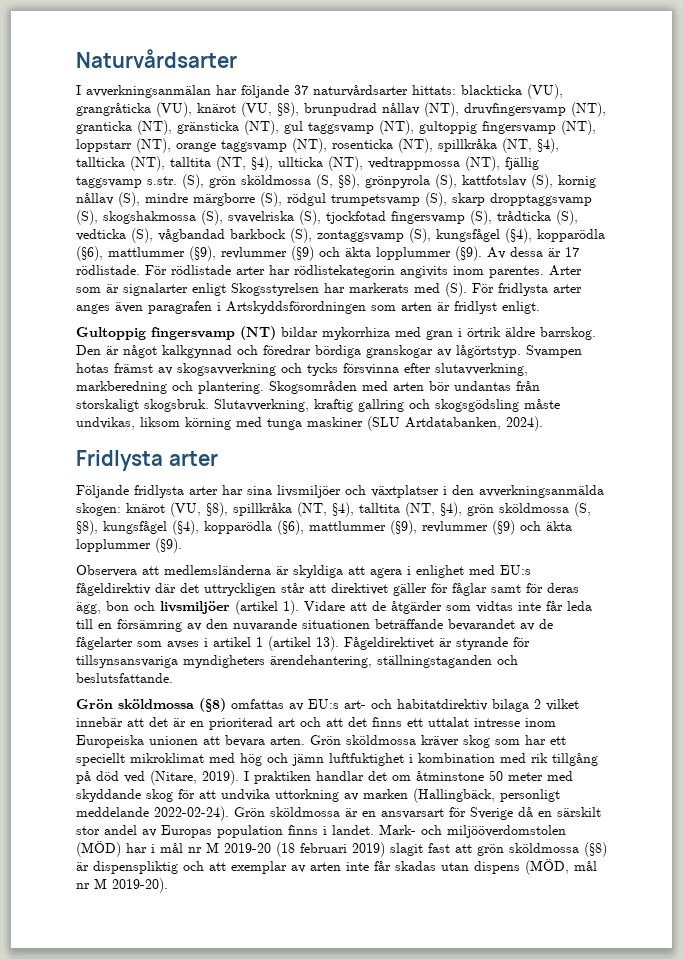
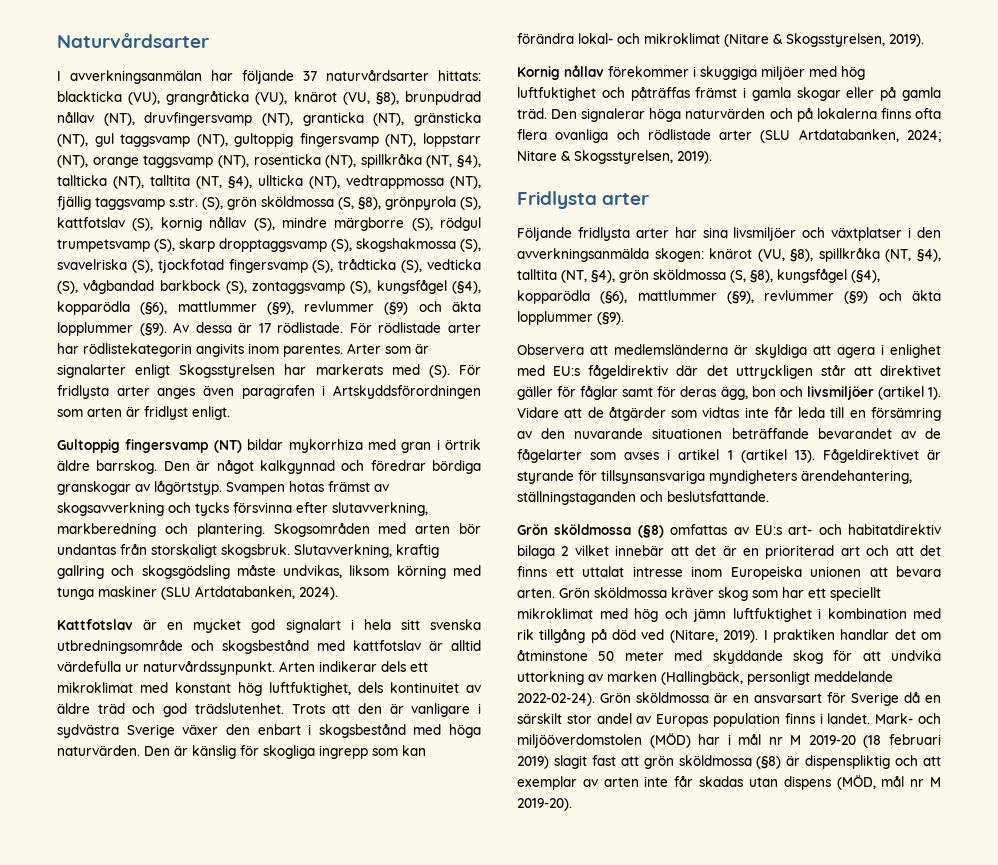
+ Kattfotslav är en mycket god signalart i hela sitt svenska utbredningsområde och skogsbestånd med kattfotslav är alltid värdefulla ur naturvårdssynpunkt. Arten indikerar dels ett mikroklimat med konstant hög luftfuktighet, dels kontinuitet av äldre träd och god trädslutenhet. Trots att den är vanligare i sydvästra Sverige växer den enbart i skogsbestånd med höga naturvärden. Den är känslig för skogliga ingrepp som kan förändra lokal- och mikroklimat (Nitare & Skogsstyrelsen, 2019).
+ Kornig nållav förekommer i skuggiga miljöer med hög luftfuktighet och påträffas främst i gamla skogar eller på gamla träd. Den signalerar höga naturvärden och på lokalerna finns ofta flera ovanliga och rödlistade arter (SLU Artdatabanken, 2024; Nitare & Skogsstyrelsen, 2019).

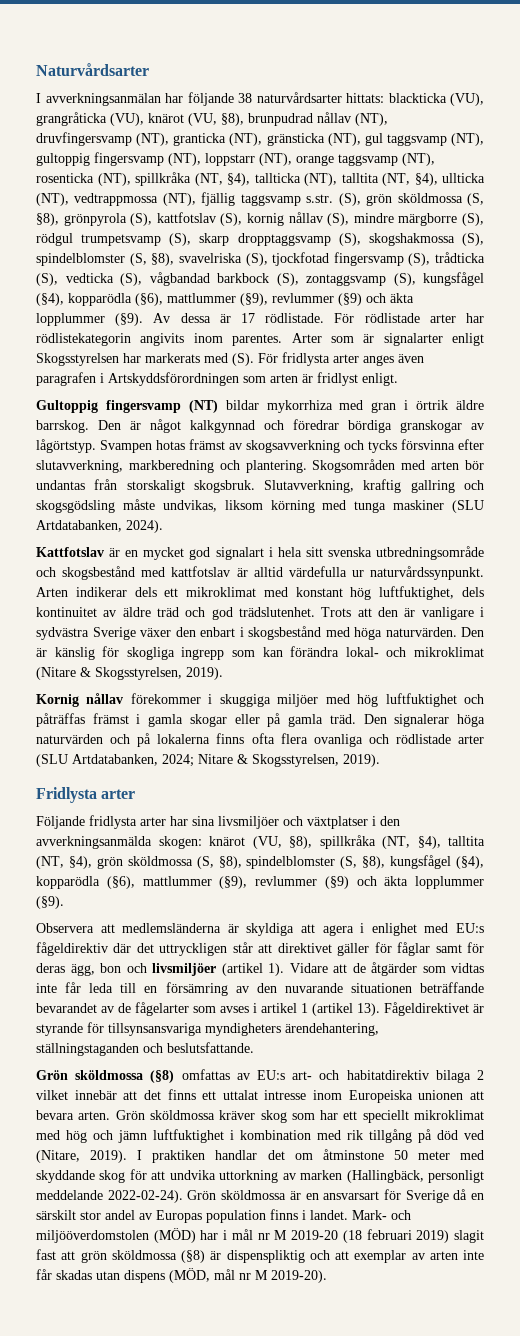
- I avverkningsanmälan har följande 37 naturvårdsarter hittats:
+ I avverkningsanmälan har följande 38 naturvårdsarter hittats:
- blackticka (VU), grangråticka (VU), knärot (VU, §8), brunpudrad nållav (NT), druvfingersvamp (NT), granticka (NT), gränsticka (NT), gul taggsvamp (NT), gultoppig fingersvamp (NT), loppstarr (NT), orange taggsvamp (NT), rosenticka (NT), spillkråka (NT, §4), tallticka (NT), talltita (NT, §4), ullticka (NT), vedtrappmossa (NT), fjällig taggsvamp s.str. (S), grön sköldmossa (S, §8), grönpyrola (S), kattfotslav (S), kornig nållav (S), mindre märgborre (S), rödgul trumpetsvamp (S), skarp dropptaggsvamp (S), skogshakmossa (S), svavelriska (S), tjockfotad fingersvamp (S), trådticka (S), vedticka (S), vågbandad barkbock (S), zontaggsvamp (S), kungsfågel (§4), kopparödla (§6), mattlummer (§9), revlummer (§9) och äkta lopplummer (§9).
+ blackticka (VU), grangråticka (VU), knärot (VU, §8), brunpudrad nållav (NT), druvfingersvamp (NT), granticka (NT), gränsticka (NT), gul taggsvamp (NT), gultoppig fingersvamp (NT), loppstarr (NT), orange taggsvamp (NT), rosenticka (NT), spillkråka (NT, §4), tallticka (NT), talltita (NT, §4), ullticka (NT), vedtrappmossa (NT), fjällig taggsvamp s.str. (S), grön sköldmossa (S, §8), grönpyrola (S), kattfotslav (S), kornig nållav (S), mindre märgborre (S), rödgul trumpetsvamp (S), skarp dropptaggsvamp (S), skogshakmossa (S), spindelblomster (S, §8), svavelriska (S), tjockfotad fingersvamp (S), trådticka (S), vedticka (S), vågbandad barkbock (S), zontaggsvamp (S), kungsfågel (§4), kopparödla (§6), mattlummer (§9), revlummer (§9) och äkta lopplummer (§9).
- Följande fridlysta arter har sina livsmiljöer och växtplatser i den avverkningsanmälda skogen: knärot (VU, §8), spillkråka (NT, §4), talltita (NT, §4), grön sköldmossa (S, §8), kungsfågel (§4), kopparödla (§6), mattlummer (§9), revlummer (§9) och äkta lopplummer (§9).
+ Följande fridlysta arter har sina livsmiljöer och växtplatser i den avverkningsanmälda skogen: knärot (VU, §8), spillkråka (NT, §4), talltita (NT, §4), grön sköldmossa (S, §8), spindelblomster (S, §8), kungsfågel (§4), kopparödla (§6), mattlummer (§9), revlummer (§9) och äkta lopplummer (§9).
- Grön sköldmossa (§8) omfattas av EU:s art- och habitatdirektiv bilaga 2 vilket innebär att det är en prioriterad art och att det finns ett uttalat intresse inom Europeiska unionen att bevara arten.
+ Grön sköldmossa (§8) omfattas av EU:s art- och habitatdirektiv bilaga 2 vilket innebär att det finns ett uttalat intresse inom Europeiska unionen att bevara arten.

